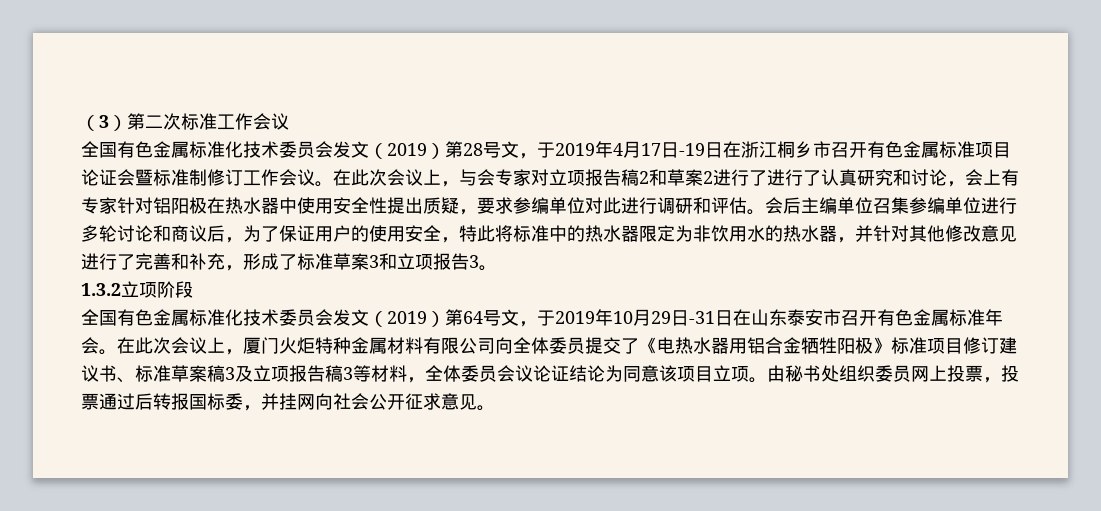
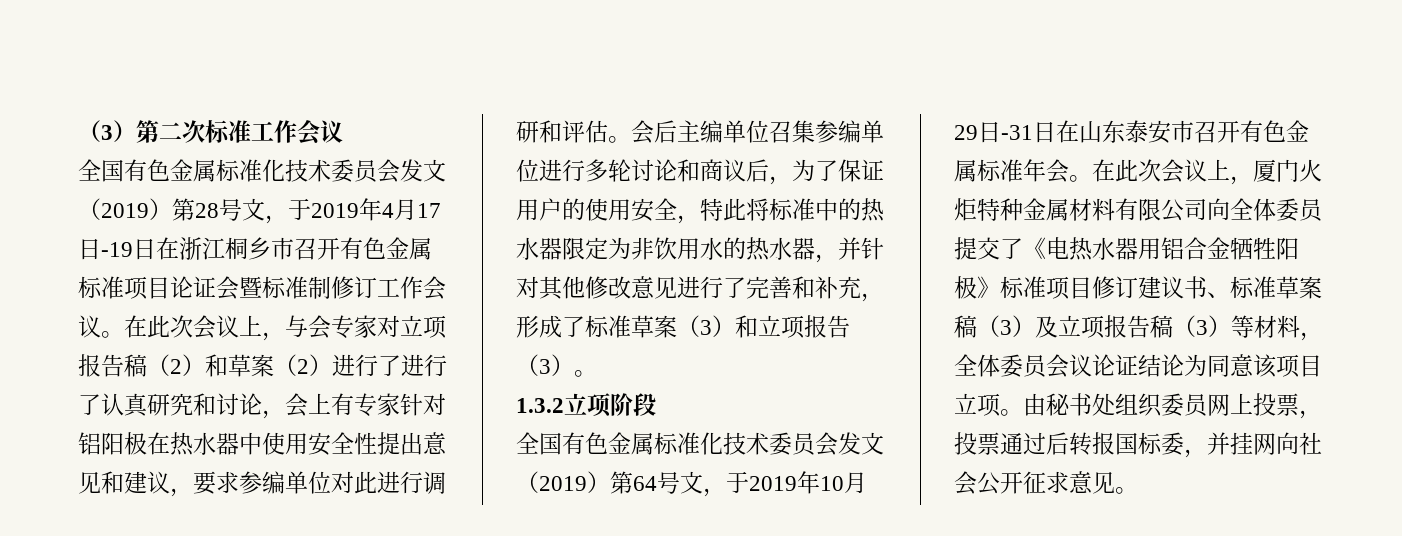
- 在此次会议上，与会专家对立项报告稿2和草案2进行了进行了认真研究和讨论，会上有专家针对铝阳极在热水器中使用安全性提出质疑，要求参编单位对此进行调研和评估。
+ 在此次会议上，与会专家对立项报告稿（2）和草案（2）进行了进行了认真研究和讨论，会上有专家针对铝阳极在热水器中使用安全性提出意见和建议，要求参编单位对此进行调研和评估。
- 会后主编单位召集参编单位进行多轮讨论和商议后，为了保证用户的使用安全，特此将标准中的热水器限定为非饮用水的热水器，并针对其他修改意见进行了完善和补充，形成了标准草案3和立项报告3。
+ 会后主编单位召集参编单位进行多轮讨论和商议后，为了保证用户的使用安全，特此将标准中的热水器限定为非饮用水的热水器，并针对其他修改意见进行了完善和补充，形成了标准草案（3）和立项报告（3）。
- 在此次会议上，厦门火炬特种金属材料有限公司向全体委员提交了《电热水器用铝合金牺牲阳极》标准项目修订建议书、标准草案稿3及立项报告稿3等材料，全体委员会议论证结论为同意该项目立项。
+ 在此次会议上，厦门火炬特种金属材料有限公司向全体委员提交了《电热水器用铝合金牺牲阳极》标准项目修订建议书、标准草案稿（3）及立项报告稿（3）等材料，全体委员会议论证结论为同意该项目立项。

